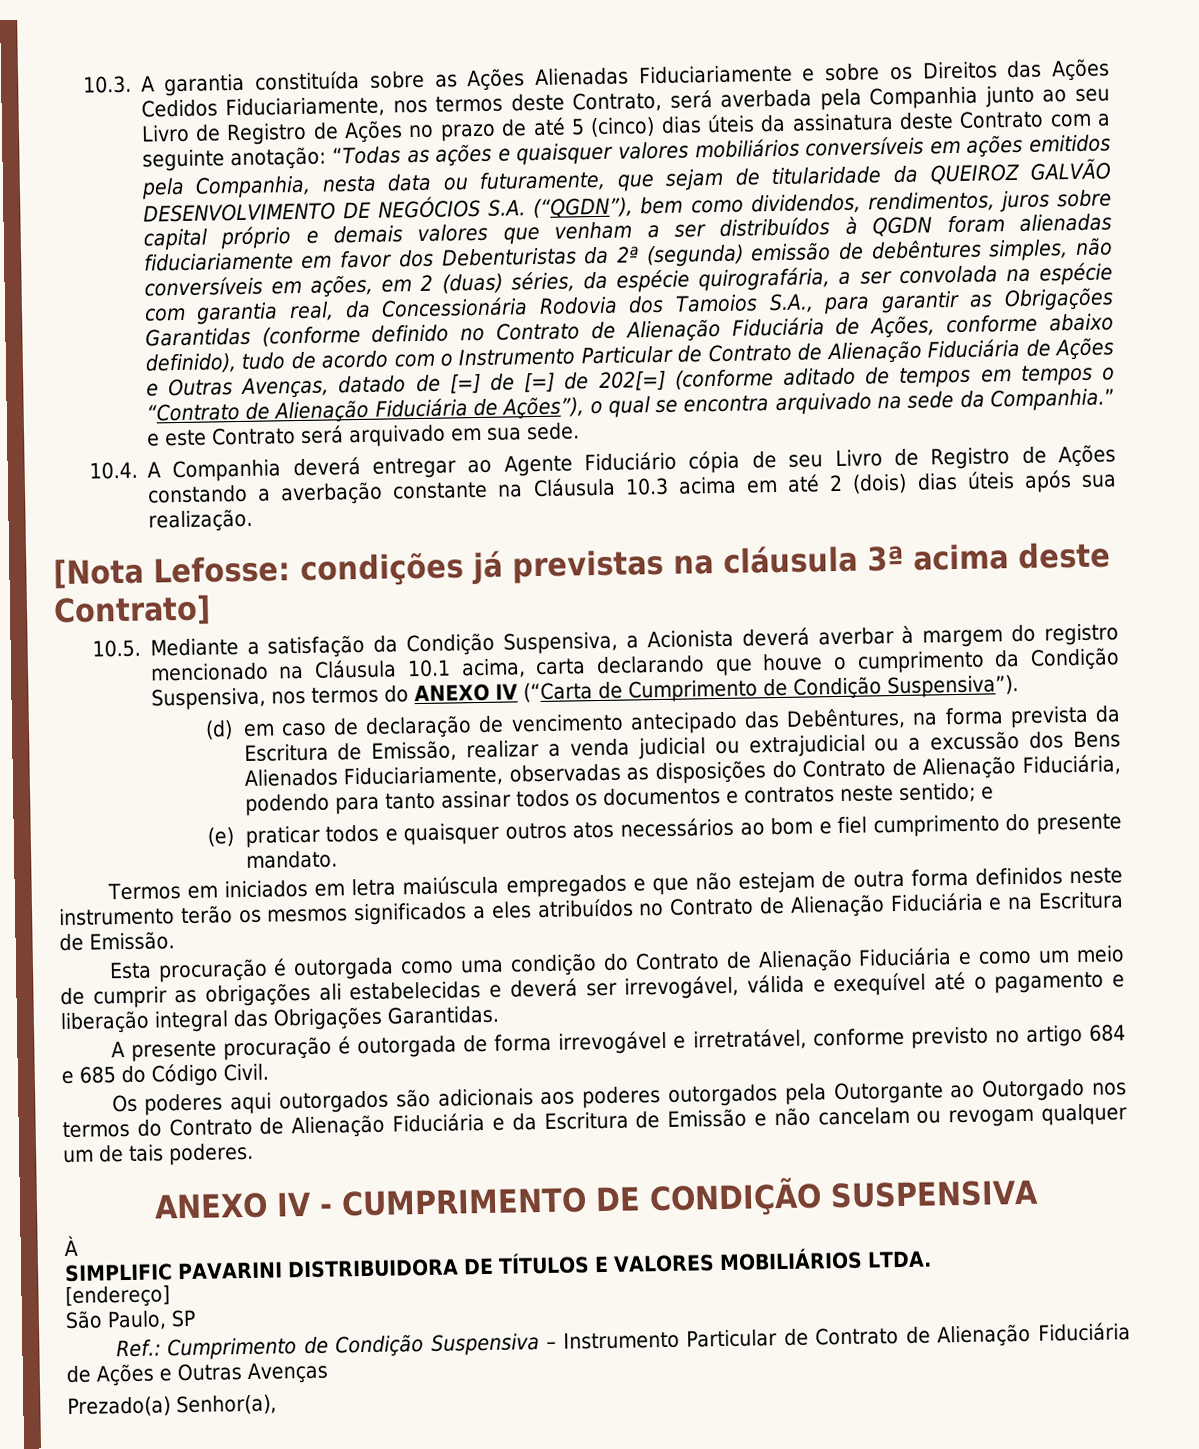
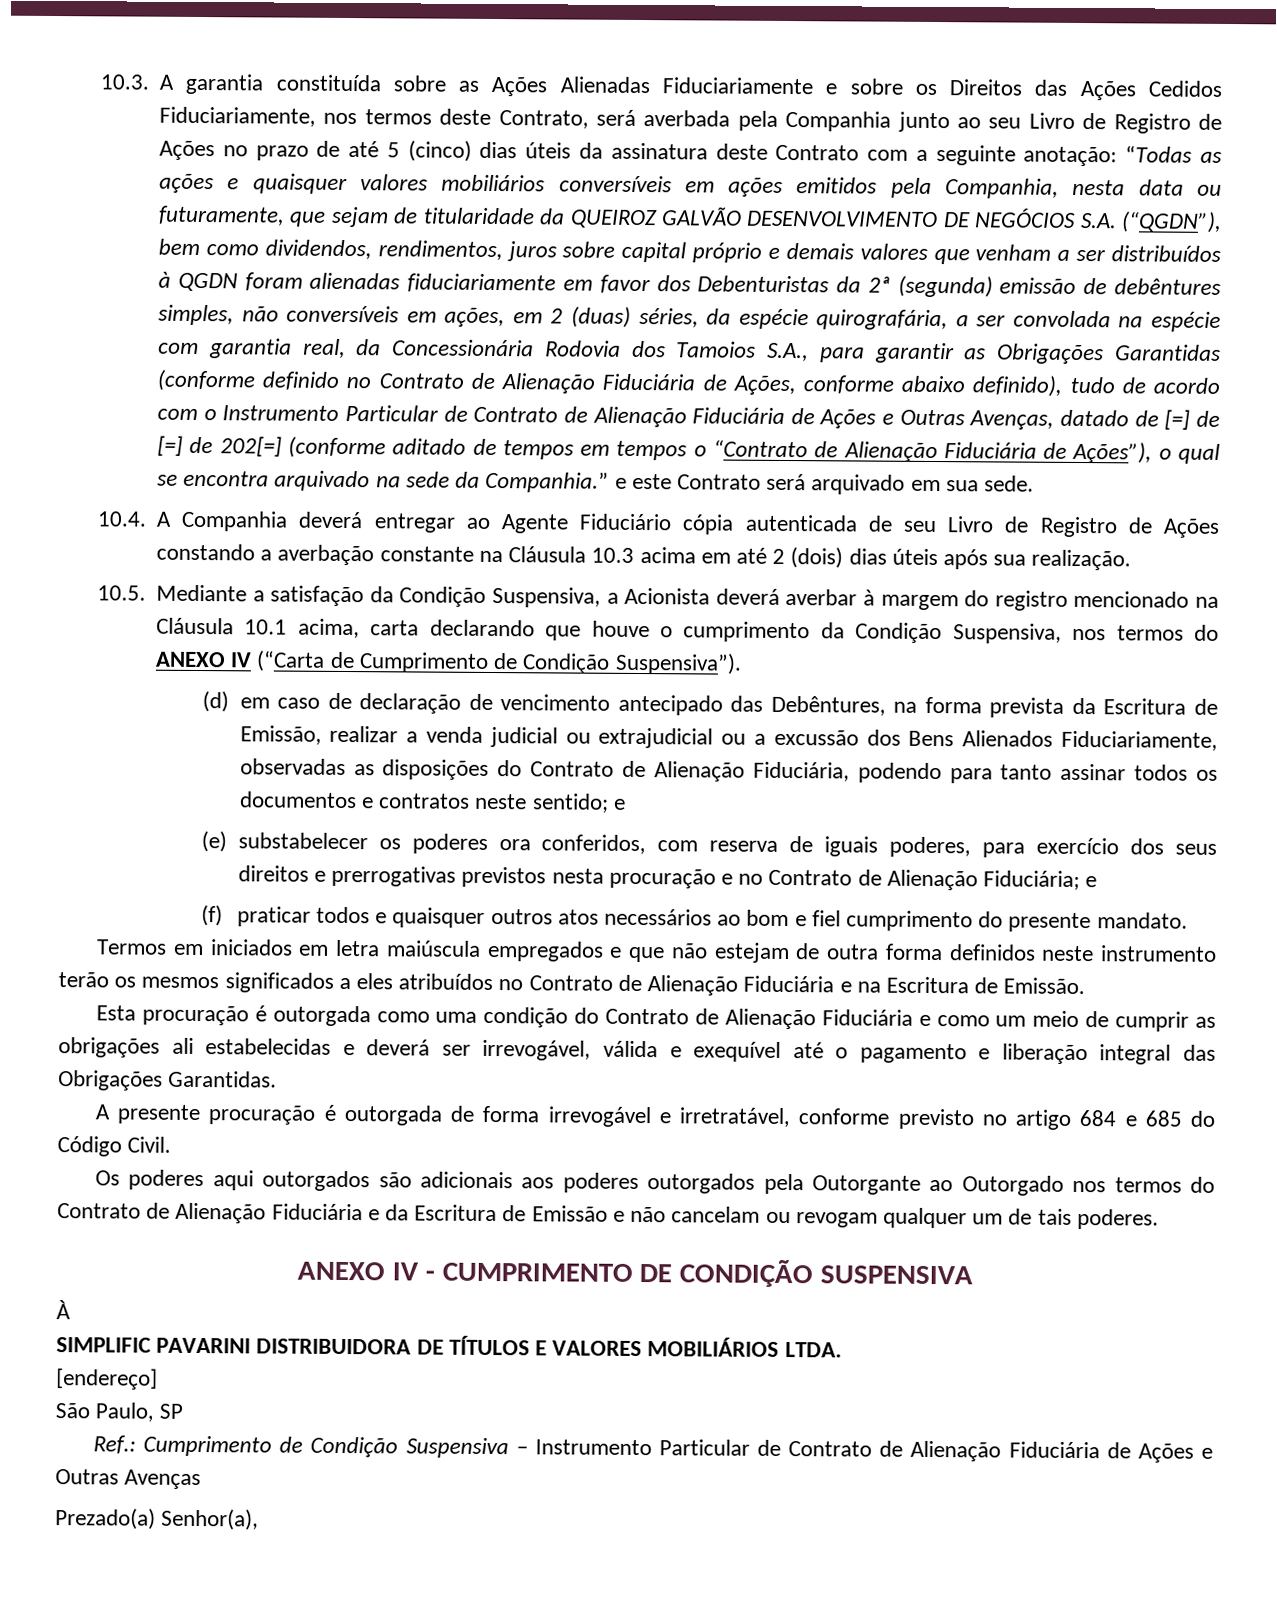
- 10.4. A Companhia deverá entregar ao Agente Fiduciário cópia de seu Livro de Registro de Ações constando a averbação constante na Cláusula 10.3 acima em até 2 (dois) dias úteis após sua realização.
+ 10.4. A Companhia deverá entregar ao Agente Fiduciário cópia autenticada de seu Livro de Registro de Ações constando a averbação constante na Cláusula 10.3 acima em até 2 (dois) dias úteis após sua realização.
- [Nota Lefosse: condições já previstas na cláusula 3ª acima deste Contrato]
- (e) praticar todos e quaisquer outros atos necessários ao bom e fiel cumprimento do presente mandato.
+ (e) substabelecer os poderes ora conferidos, com reserva de iguais poderes, para exercício dos seus direitos e prerrogativas previstos nesta procuração e no Contrato de Alienação Fiduciária; e
+ (f) praticar todos e quaisquer outros atos necessários ao bom e fiel cumprimento do presente mandato.

